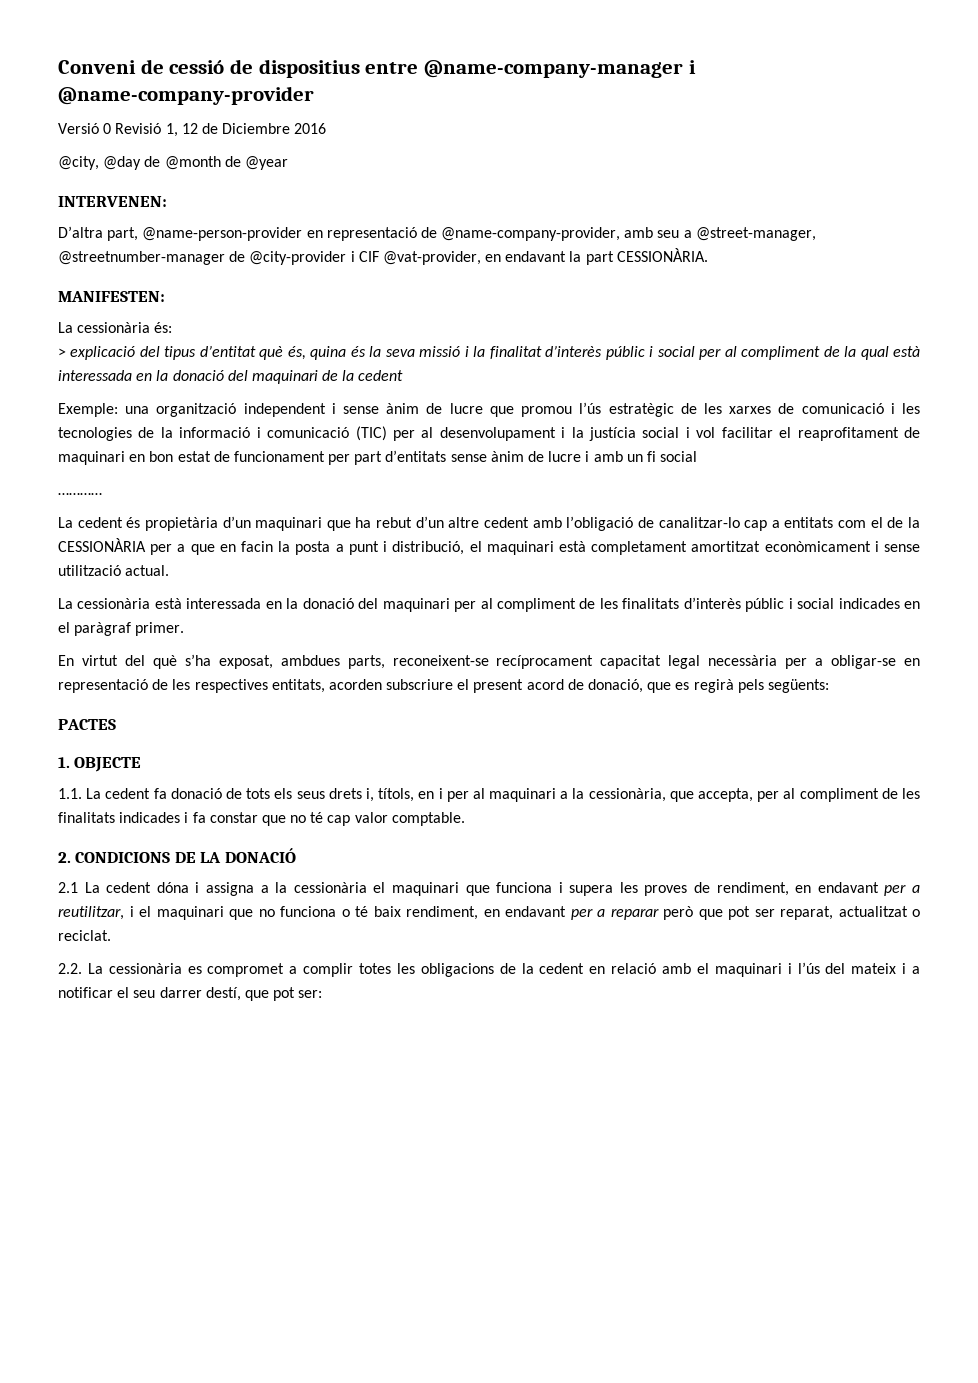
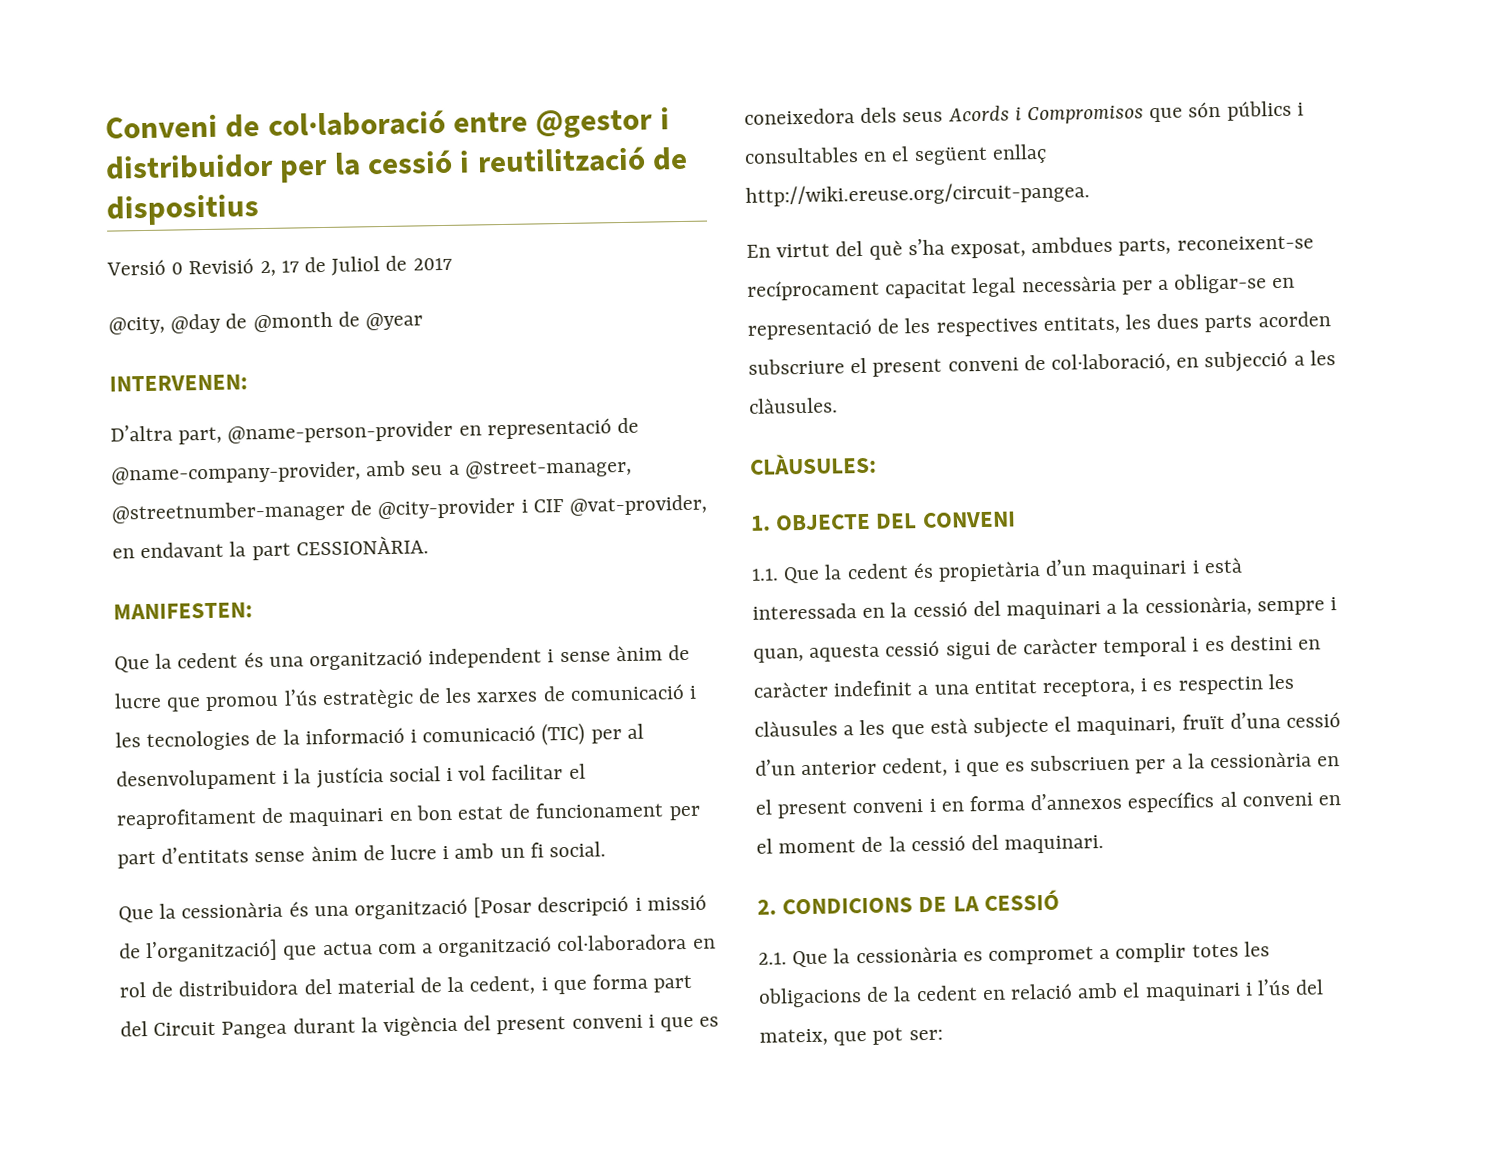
- Conveni de cessió de dispositius entre @name-company-manager i @name-company-provider
- Versió 0 Revisió 1, 12 de Diciembre 2016
+ Conveni de col·laboració entre @gestor i distribuidor per la cessió i reutilització de dispositius
+ Versió 0 Revisió 2, 17 de Juliol de 2017
- La cessionària és:
- > explicació del tipus d’entitat què és, quina és la seva missió i la finalitat d’interès públic i social per al compliment de la qual està interessada en la donació del maquinari de la cedent
- Exemple: una organització independent i sense ànim de lucre que promou l’ús estratègic de les xarxes de comunicació i les tecnologies de la informació i comunicació (TIC) per al desenvolupament i la justícia social i vol facilitar el reaprofitament de maquinari en bon estat de funcionament per part d’entitats sense ànim de lucre i amb un fi social
- …………
- La cedent és propietària d’un maquinari que ha rebut d’un altre cedent amb l’obligació de canalitzar-lo cap a entitats com el de la CESSIONÀRIA per a que en facin la posta a punt i distribució, el maquinari està completament amortitzat econòmicament i sense utilització actual.
- La cessionària està interessada en la donació del maquinari per al compliment de les finalitats d’interès públic i social indicades en el paràgraf primer.
+ Que la cedent és una organització independent i sense ànim de lucre que promou l’ús estratègic de les xarxes de comunicació i les tecnologies de la informació i comunicació (TIC) per al desenvolupament i la justícia social i vol facilitar el reaprofitament de maquinari en bon estat de funcionament per part d’entitats sense ànim de lucre i amb un fi social.
+ Que la cessionària és una organització [Posar descripció i missió de l’organització] que actua com a organització col·laboradora en rol de distribuidora del material de la cedent, i que forma part del Circuit Pangea durant la vigència del present conveni i que es coneixedora dels seus Acords i Compromisos que són públics i consultables en el següent enllaç http://wiki.ereuse.org/circuit-pangea.
- En virtut del què s’ha exposat, ambdues parts, reconeixent-se recíprocament capacitat legal necessària per a obligar-se en representació de les respectives entitats, acorden subscriure el present acord de donació, que es regirà pels següents:
- PACTES
+ En virtut del què s’ha exposat, ambdues parts, reconeixent-se recíprocament capacitat legal necessària per a obligar-se en representació de les respectives entitats, les dues parts acorden subscriure el present conveni de col·laboració, en subjecció a les clàusules.
+ CLÀUSULES:
- 1. OBJECTE
+ 1. OBJECTE DEL CONVENI
- 1.1. La cedent fa donació de tots els seus drets i, títols, en i per al maquinari a la cessionària, que accepta, per al compliment de les finalitats indicades i fa constar que no té cap valor comptable.
- 2. CONDICIONS DE LA DONACIÓ
- 2.1 La cedent dóna i assigna a la cessionària el maquinari que funciona i supera les proves de rendiment, en endavant per a reutilitzar, i el maquinari que no funciona o té baix rendiment, en endavant per a reparar però que pot ser reparat, actualitzat o reciclat.
- 2.2. La cessionària es compromet a complir totes les obligacions de la cedent en relació amb el maquinari i l’ús del mateix i a notificar el seu darrer destí, que pot ser:
+ 1.1. Que la cedent és propietària d’un maquinari i està interessada en la cessió del maquinari a la cessionària, sempre i quan, aquesta cessió sigui de caràcter temporal i es destini en caràcter indefinit a una entitat receptora, i es respectin les clàusules a les que està subjecte el maquinari, fruït d’una cessió d’un anterior cedent, i que es subscriuen per a la cessionària en el present conveni i en forma d’annexos específics al conveni en el moment de la cessió del maquinari.
+ 2. CONDICIONS DE LA CESSIÓ
+ 2.1. Que la cessionària es compromet a complir totes les obligacions de la cedent en relació amb el maquinari i l’ús del mateix, que pot ser:

